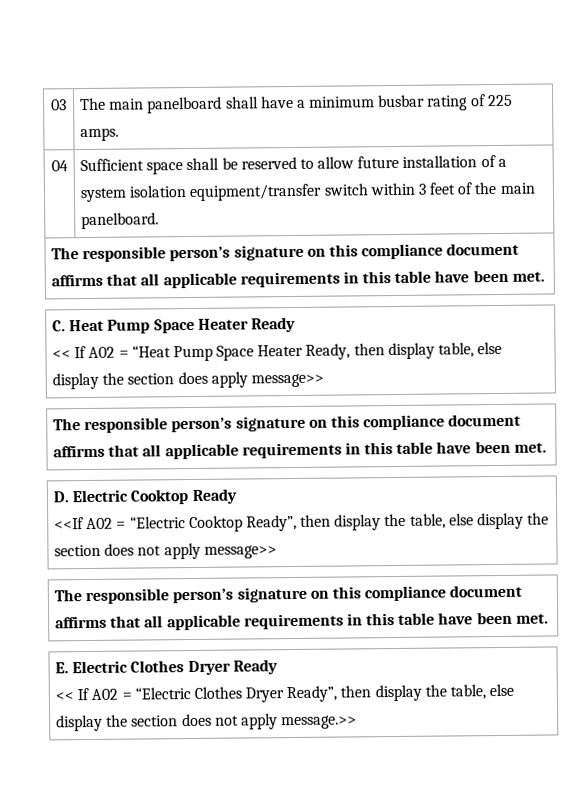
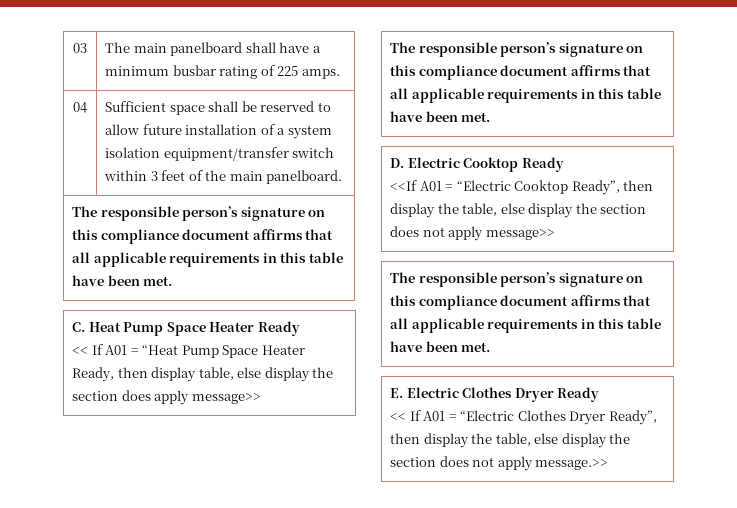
  C. Heat Pump Space Heater Ready
- << If A02 = “Heat Pump Space Heater Ready, then display table, else display the section does apply message>>
+ << If A01 = “Heat Pump Space Heater Ready, then display table, else display the section does apply message>>
  D. Electric Cooktop Ready
- <<If A02 = “Electric Cooktop Ready”, then display the table, else display the section does not apply message>>
+ <<If A01 = “Electric Cooktop Ready”, then display the table, else display the section does not apply message>>
  E. Electric Clothes Dryer Ready
- << If A02 = “Electric Clothes Dryer Ready”, then display the table, else display the section does not apply message.>>
+ << If A01 = “Electric Clothes Dryer Ready”, then display the table, else display the section does not apply message.>>

